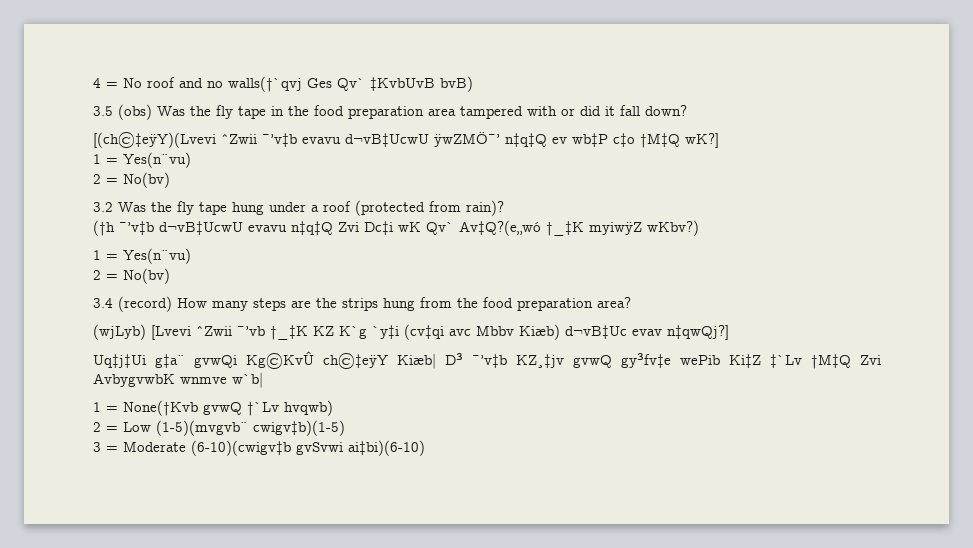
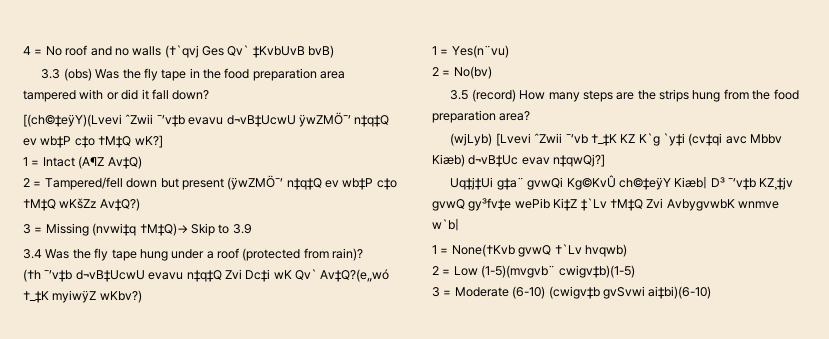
- 4 = No roof and no walls(†`qvj Ges Qv` ‡KvbUvB bvB)
+ 4 = No roof and no walls (†`qvj Ges Qv` ‡KvbUvB bvB)
- 3.5 (obs) Was the fly tape in the food preparation area tampered with or did it fall down?
+ 3.3 (obs) Was the fly tape in the food preparation area tampered with or did it fall down?
  [(ch©‡eÿY)(Lvevi ˆZwii ¯’v‡b evavu d¬vB‡UcwU ÿwZMÖ¯’ n‡q‡Q ev wb‡P c‡o †M‡Q wK?]
- 1 = Yes(n¨vu)
- 2 = No(bv)
- 3.2 Was the fly tape hung under a roof (protected from rain)?
+ 1 = Intact (A¶Z Av‡Q)
+ 2 = Tampered/fell down but present (ÿwZMÖ¯’ n‡q‡Q ev wb‡P c‡o †M‡Q wKšZz Av‡Q?)
+ 3 = Missing (nvwi‡q †M‡Q)→ Skip to 3.9
+ 3.4 Was the fly tape hung under a roof (protected from rain)?
- 3.4 (record) How many steps are the strips hung from the food preparation area?
+ 3.5 (record) How many steps are the strips hung from the food preparation area?
- 3 = Moderate (6-10)(cwigv‡b gvSvwi ai‡bi)(6-10)
+ 3 = Moderate (6-10) (cwigv‡b gvSvwi ai‡bi)(6-10)

